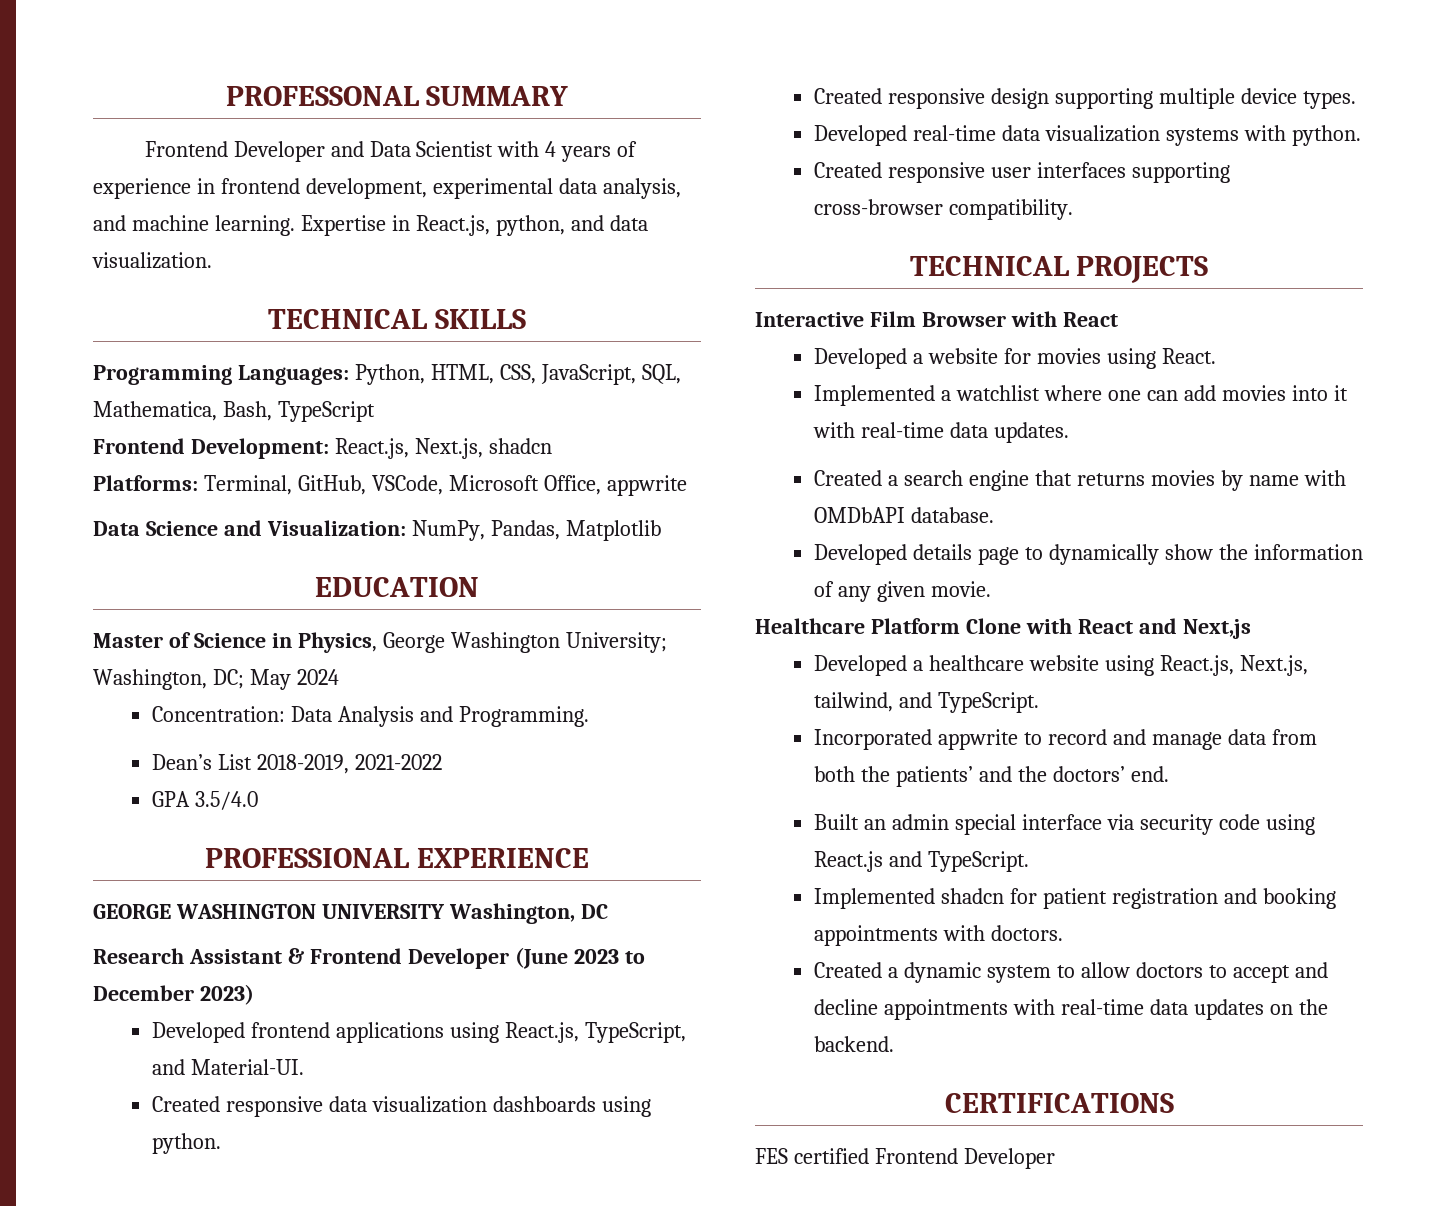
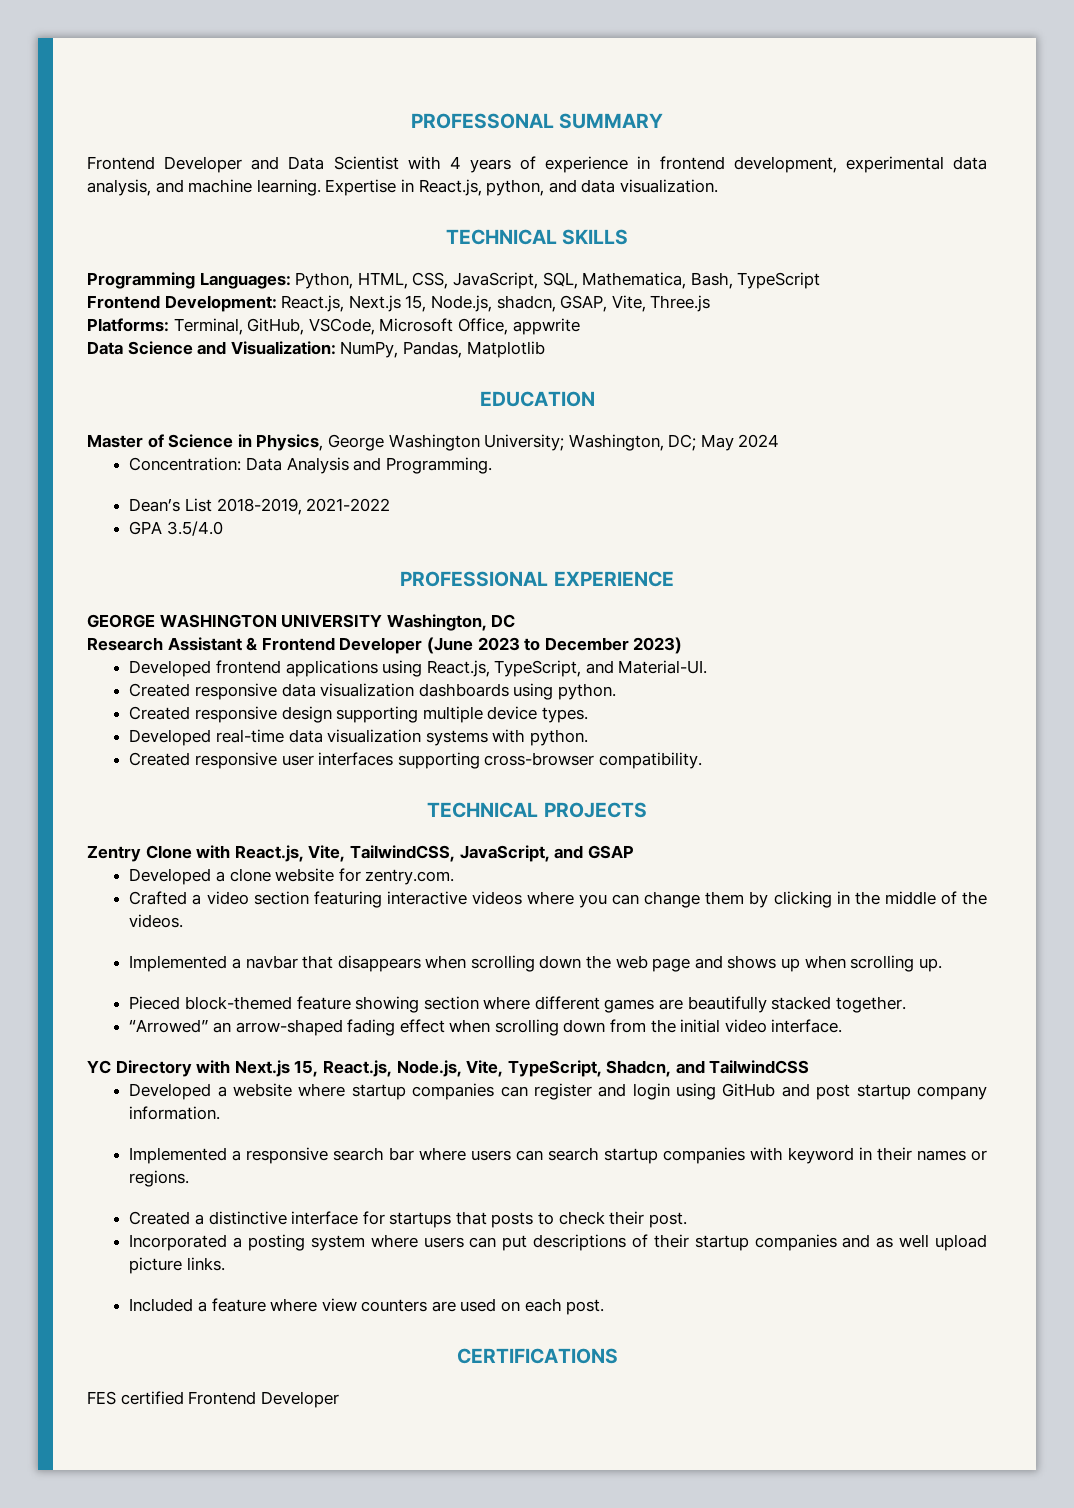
- Frontend Development: React.js, Next.js, shadcn
+ Frontend Development: React.js, Next.js 15, Node.js, shadcn, GSAP, Vite, Three.js
- Interactive Film Browser with React
- Developed a website for movies using React.
- Implemented a watchlist where one can add movies into it with real-time data updates.
- Created a search engine that returns movies by name with OMDbAPI database.
- Developed details page to dynamically show the information of any given movie.
- Healthcare Platform Clone with React and Next,js
- Developed a healthcare website using React.js, Next.js, tailwind, and TypeScript.
- Incorporated appwrite to record and manage data from both the patients’ and the doctors’ end.
- Built an admin special interface via security code using React.js and TypeScript.
- Implemented shadcn for patient registration and booking appointments with doctors.
- Created a dynamic system to allow doctors to accept and decline appointments with real-time data updates on the backend.
+ Zentry Clone with React.js, Vite, TailwindCSS, JavaScript, and GSAP
+ Developed a clone website for zentry.com.
+ Crafted a video section featuring interactive videos where you can change them by clicking in the middle of the videos.
+ Implemented a navbar that disappears when scrolling down the web page and shows up when scrolling up.
+ Pieced block-themed feature showing section where different games are beautifully stacked together.
+ “Arrowed” an arrow-shaped fading effect when scrolling down from the initial video interface.
+ YC Directory with Next.js 15, React.js, Node.js, Vite, TypeScript, Shadcn, and TailwindCSS
+ Developed a website where startup companies can register and login using GitHub and post startup company information.
+ Implemented a responsive search bar where users can search startup companies with keyword in their names or regions.
+ Created a distinctive interface for startups that posts to check their post.
+ Incorporated a posting system where users can put descriptions of their startup companies and as well upload picture links.
+ Included a feature where view counters are used on each post.

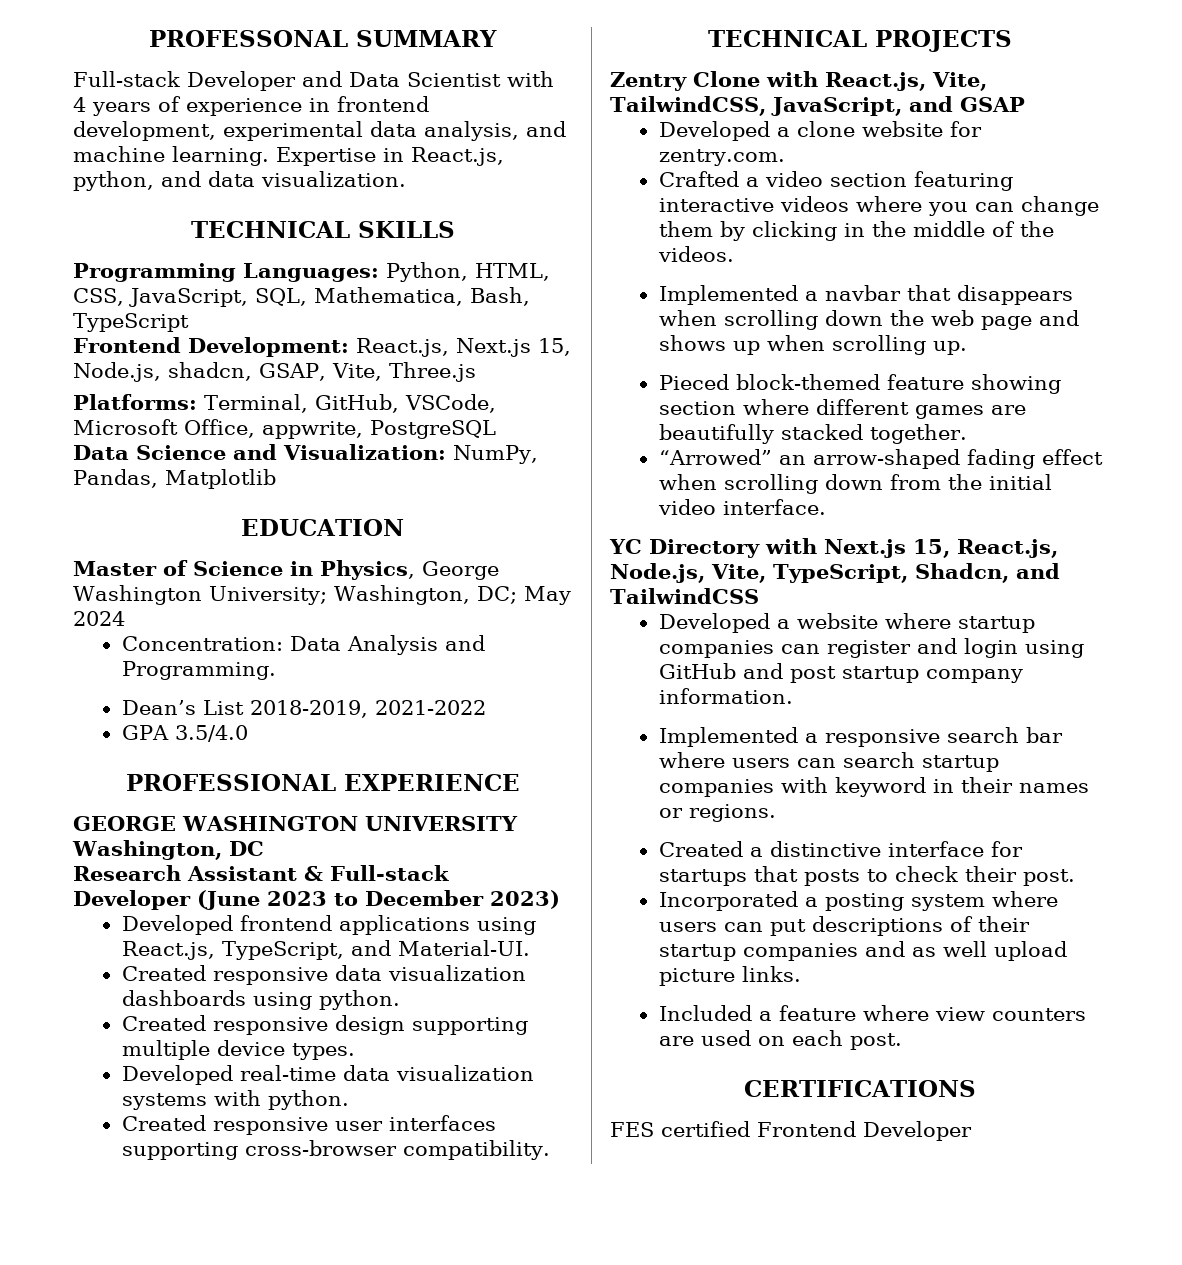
- Frontend Developer and Data Scientist with 4 years of experience in frontend development, experimental data analysis, and machine learning.
+ Full-stack Developer and Data Scientist with 4 years of experience in frontend development, experimental data analysis, and machine learning.
- Platforms: Terminal, GitHub, VSCode, Microsoft Office, appwrite
+ Platforms: Terminal, GitHub, VSCode, Microsoft Office, appwrite, PostgreSQL
- Research Assistant & Frontend Developer (June 2023 to December 2023)
+ Research Assistant & Full-stack Developer (June 2023 to December 2023)

